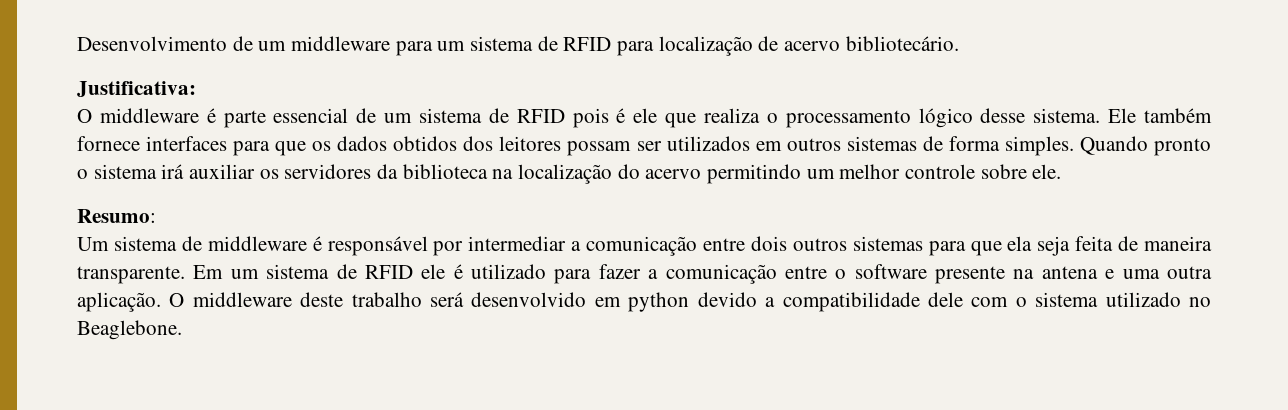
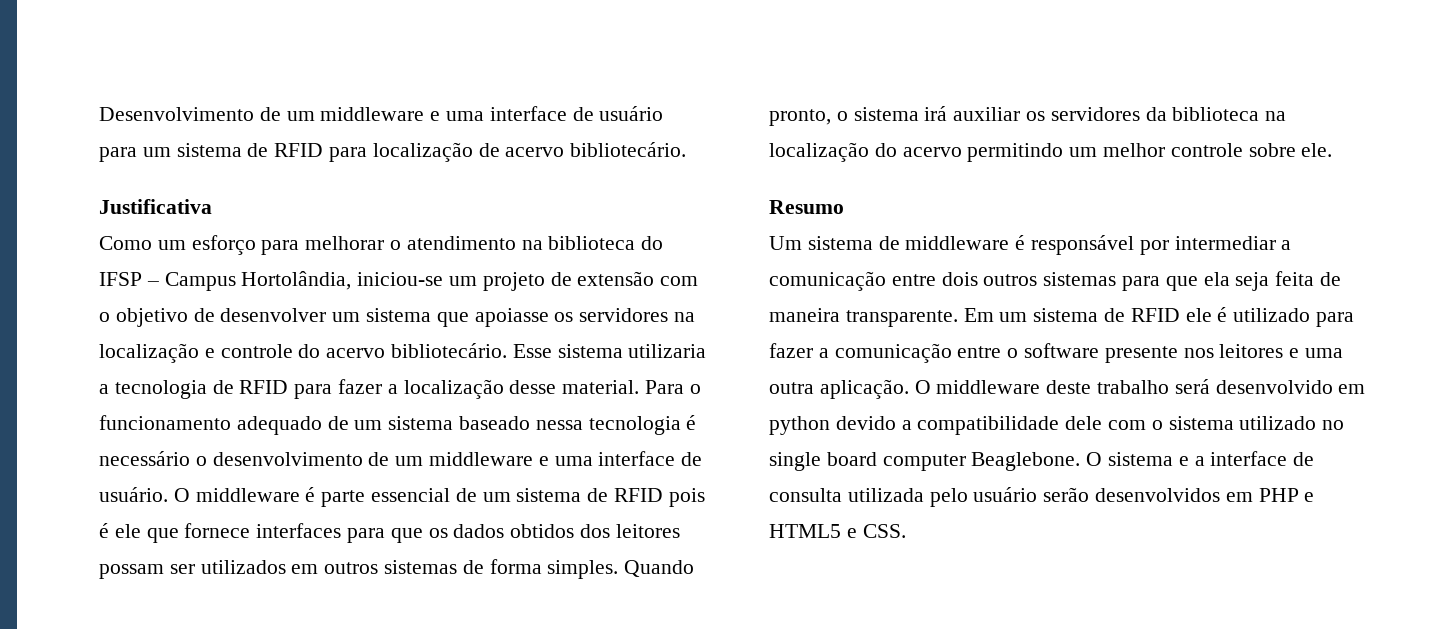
- Desenvolvimento de um middleware para um sistema de RFID para localização de acervo bibliotecário.
+ Desenvolvimento de um middleware e uma interface de usuário para um sistema de RFID para localização de acervo bibliotecário.
- Justificativa:
- O middleware é parte essencial de um sistema de RFID pois é ele que realiza o processamento lógico desse sistema. Ele também fornece interfaces para que os dados obtidos dos leitores possam ser utilizados em outros sistemas de forma simples.
+ Justificativa
+ Como um esforço para melhorar o atendimento na biblioteca do IFSP – Campus Hortolândia, iniciou-se um projeto de extensão com o objetivo de desenvolver um sistema que apoiasse os servidores na localização e controle do acervo bibliotecário. Esse sistema utilizaria a tecnologia de RFID para fazer a localização desse material. Para o funcionamento adequado de um sistema baseado nessa tecnologia é necessário o desenvolvimento de um middleware e uma interface de usuário. O middleware é parte essencial de um sistema de RFID pois é ele que fornece interfaces para que os dados obtidos dos leitores possam ser utilizados em outros sistemas de forma simples.
- Quando pronto o sistema irá auxiliar os servidores da biblioteca na localização do acervo permitindo um melhor controle sobre ele.
+ Quando pronto, o sistema irá auxiliar os servidores da biblioteca na localização do acervo permitindo um melhor controle sobre ele.
- Resumo:
+ Resumo
- Em um sistema de RFID ele é utilizado para fazer a comunicação entre o software presente na antena e uma outra aplicação.
+ Em um sistema de RFID ele é utilizado para fazer a comunicação entre o software presente nos leitores e uma outra aplicação.
- O middleware deste trabalho será desenvolvido em python devido a compatibilidade dele com o sistema utilizado no Beaglebone.
+ O middleware deste trabalho será desenvolvido em python devido a compatibilidade dele com o sistema utilizado no single board computer Beaglebone. O sistema e a interface de consulta utilizada pelo usuário serão desenvolvidos em PHP e HTML5 e CSS.

